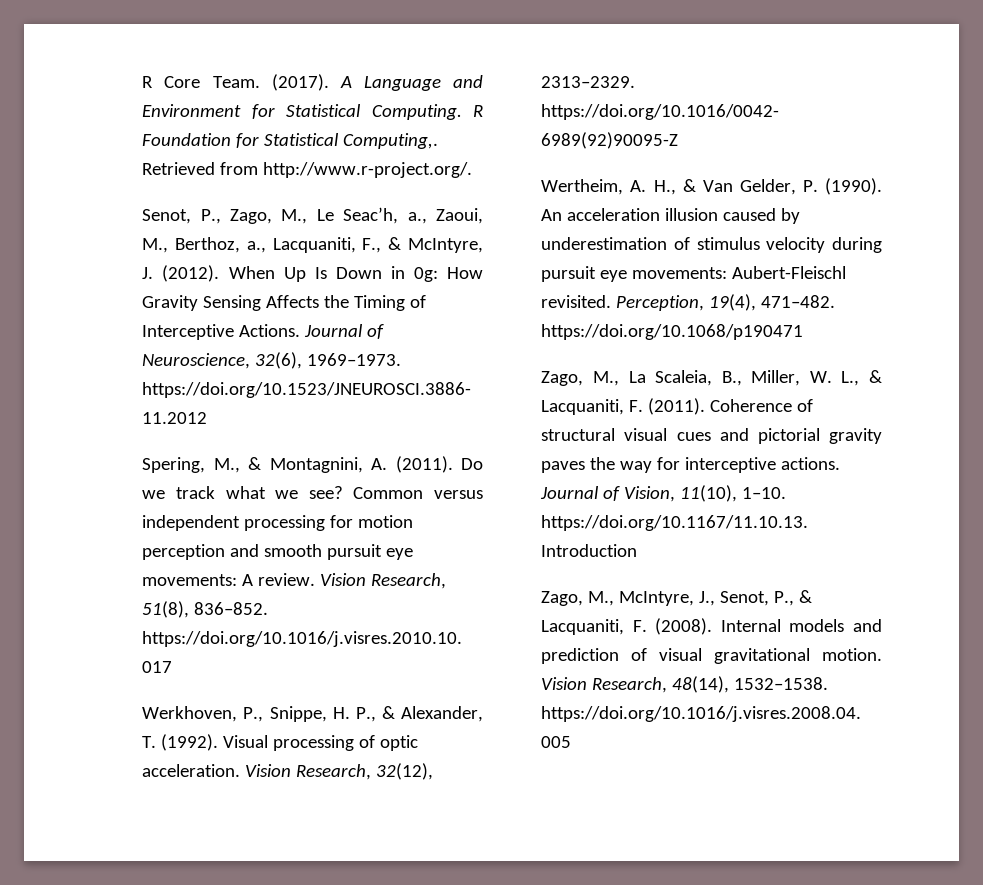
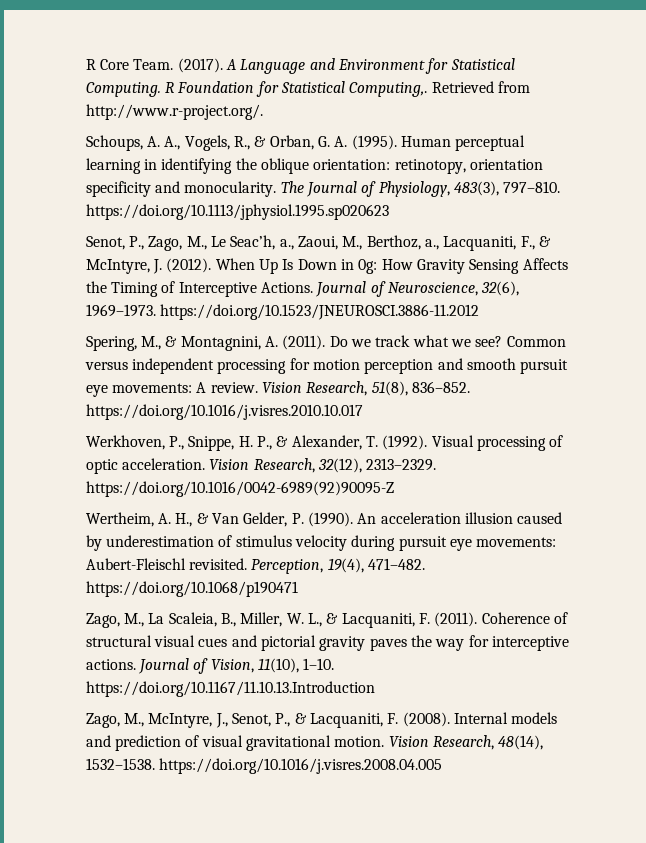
+ Schoups, A. A., Vogels, R., & Orban, G. A. (1995). Human perceptual learning in identifying the oblique orientation: retinotopy, orientation specificity and monocularity. The Journal of Physiology, 483(3), 797–810. https://doi.org/10.1113/jphysiol.1995.sp020623

